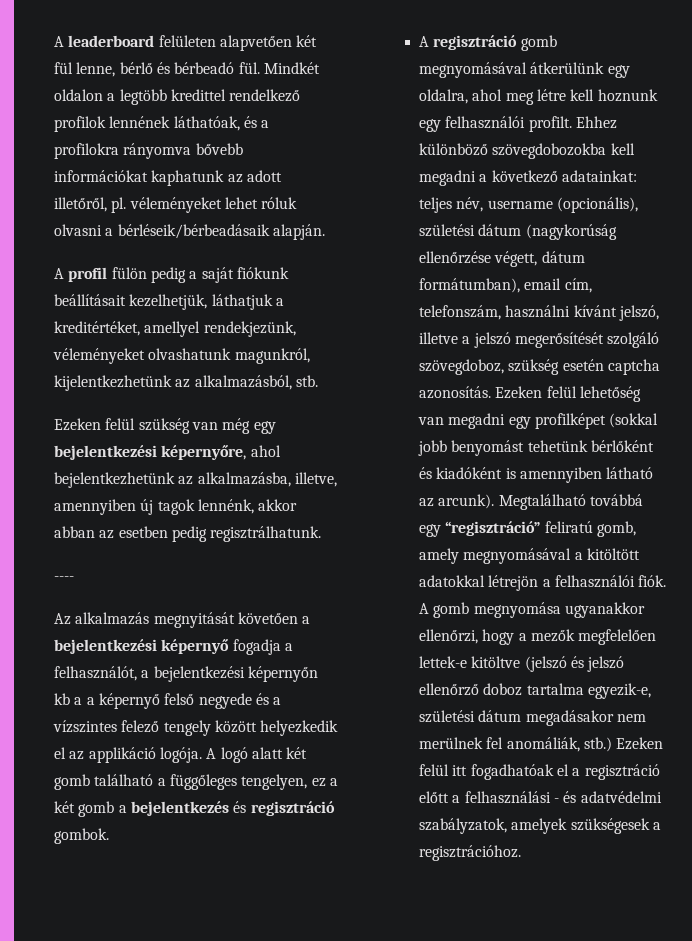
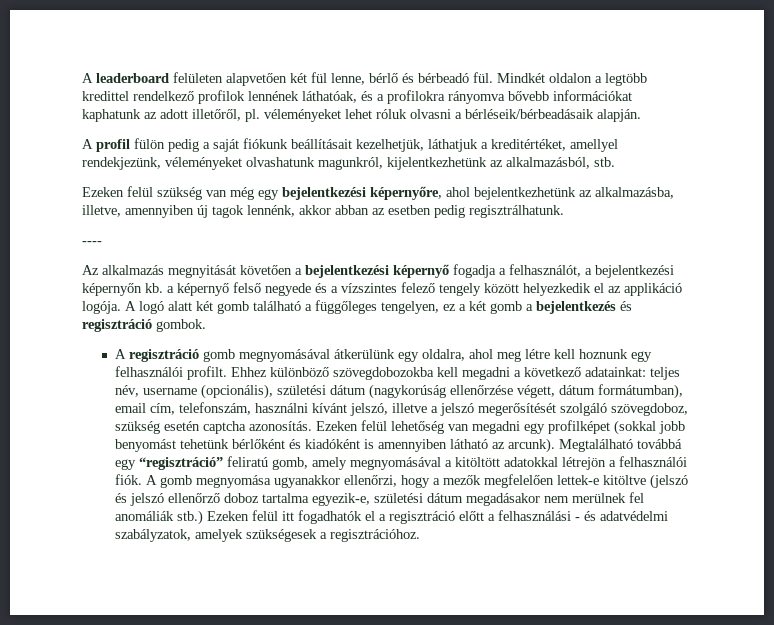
- Az alkalmazás megnyitását követően a bejelentkezési képernyő fogadja a felhasználót, a bejelentkezési képernyőn kb a a képernyő felső negyede és a vízszintes felező tengely között helyezkedik el az applikáció logója.
+ Az alkalmazás megnyitását követően a bejelentkezési képernyő fogadja a felhasználót, a bejelentkezési képernyőn kb. a képernyő felső negyede és a vízszintes felező tengely között helyezkedik el az applikáció logója.
- A gomb megnyomása ugyanakkor ellenőrzi, hogy a mezők megfelelően lettek-e kitöltve (jelszó és jelszó ellenőrző doboz tartalma egyezik-e, születési dátum megadásakor nem merülnek fel anomáliák, stb.)
+ A gomb megnyomása ugyanakkor ellenőrzi, hogy a mezők megfelelően lettek-e kitöltve (jelszó és jelszó ellenőrző doboz tartalma egyezik-e, születési dátum megadásakor nem merülnek fel anomáliák stb.)
- Ezeken felül itt fogadhatóak el a regisztráció előtt a felhasználási - és adatvédelmi szabályzatok, amelyek szükségesek a regisztrációhoz.
+ Ezeken felül itt fogadhatók el a regisztráció előtt a felhasználási - és adatvédelmi szabályzatok, amelyek szükségesek a regisztrációhoz.

